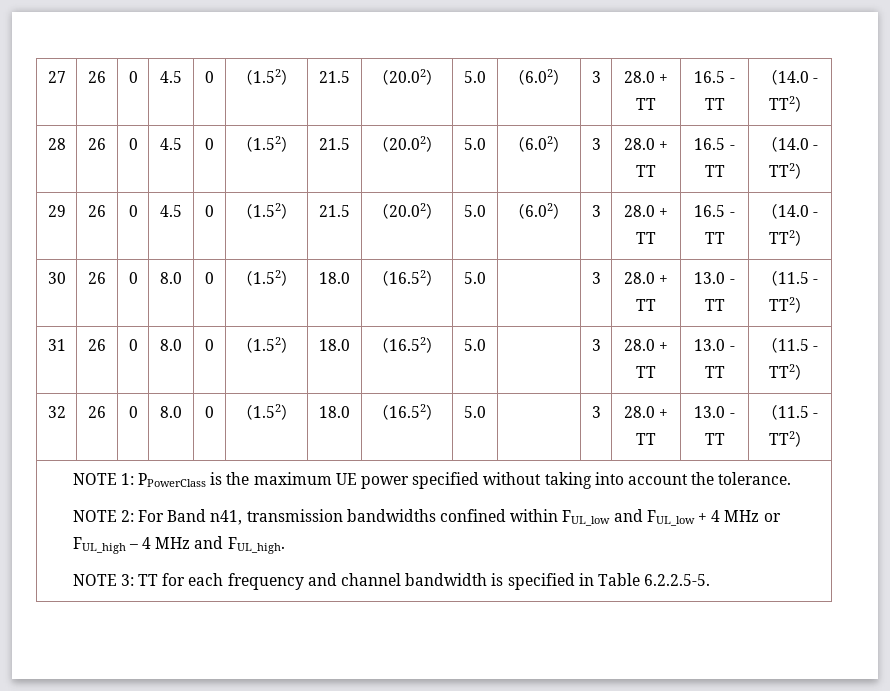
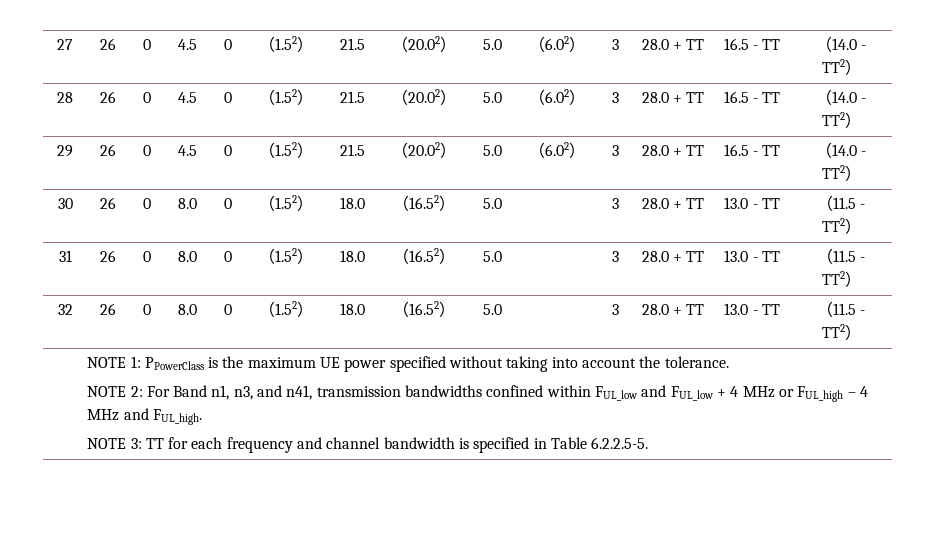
- NOTE 2: For Band n41, transmission bandwidths confined within FUL_low and FUL_low + 4 MHz or FUL_high – 4 MHz and FUL_high.
+ NOTE 2: For Band n1, n3, and n41, transmission bandwidths confined within FUL_low and FUL_low + 4 MHz or FUL_high – 4 MHz and FUL_high.

